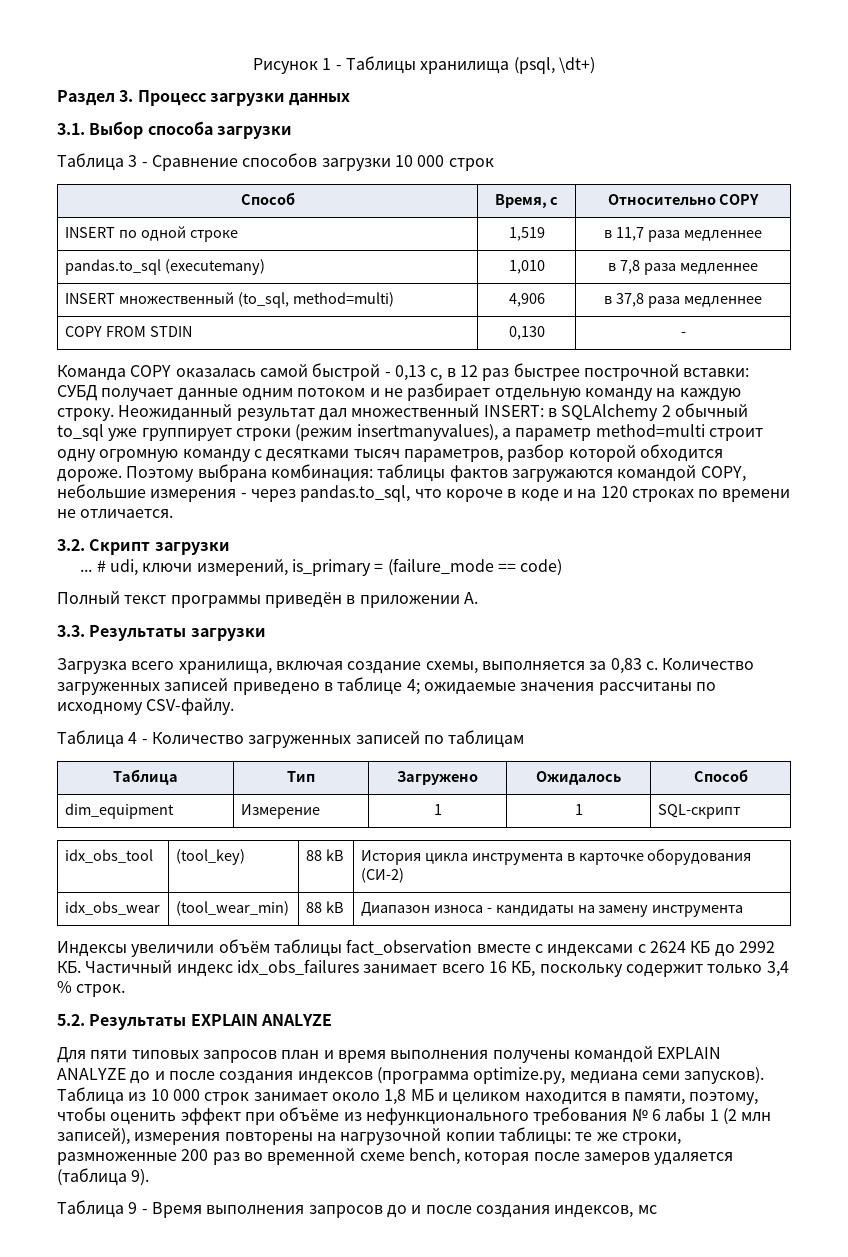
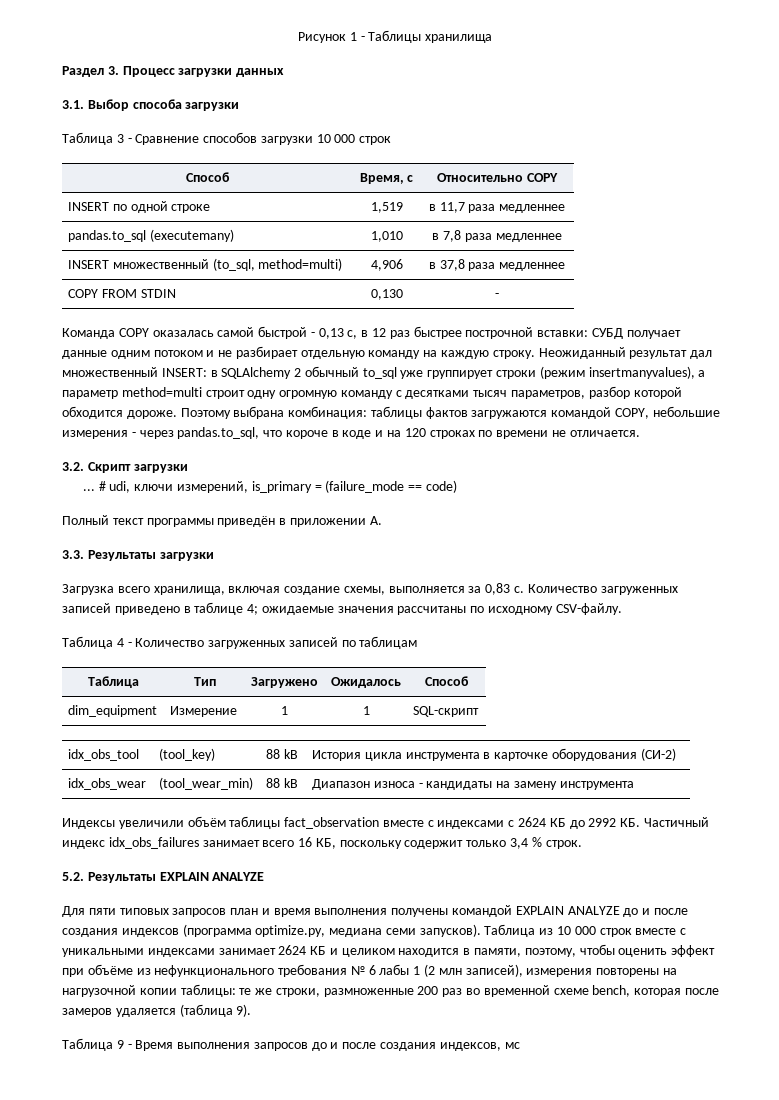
- Рисунок 1 - Таблицы хранилища (psql, \dt+)
+ Рисунок 1 - Таблицы хранилища
- Таблица из 10 000 строк занимает около 1,8 МБ и целиком находится в памяти, поэтому, чтобы оценить эффект при объёме из нефункционального требования № 6 лабы 1 (2 млн записей), измерения повторены на нагрузочной копии таблицы: те же строки, размноженные 200 раз во временной схеме bench, которая после замеров удаляется (таблица 9).
+ Таблица из 10 000 строк вместе с уникальными индексами занимает 2624 КБ и целиком находится в памяти, поэтому, чтобы оценить эффект при объёме из нефункционального требования № 6 лабы 1 (2 млн записей), измерения повторены на нагрузочной копии таблицы: те же строки, размноженные 200 раз во временной схеме bench, которая после замеров удаляется (таблица 9).

